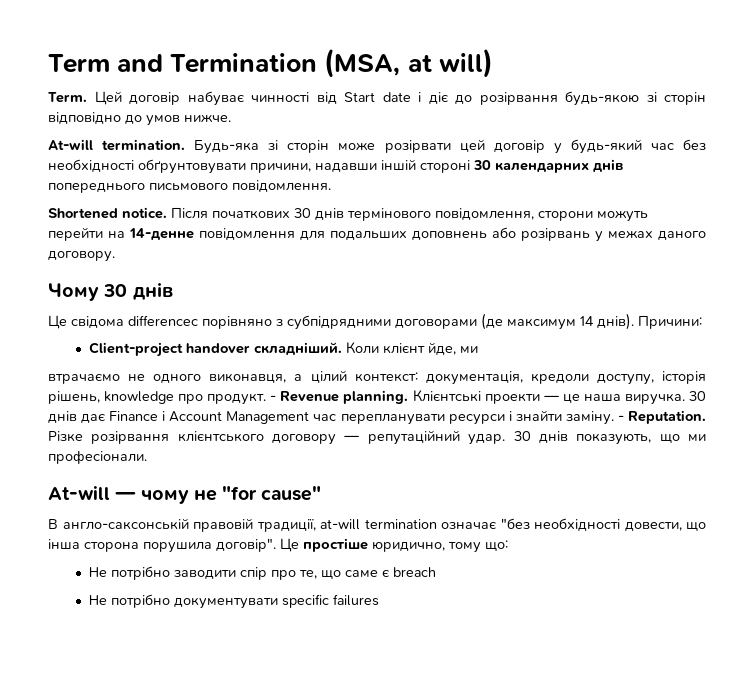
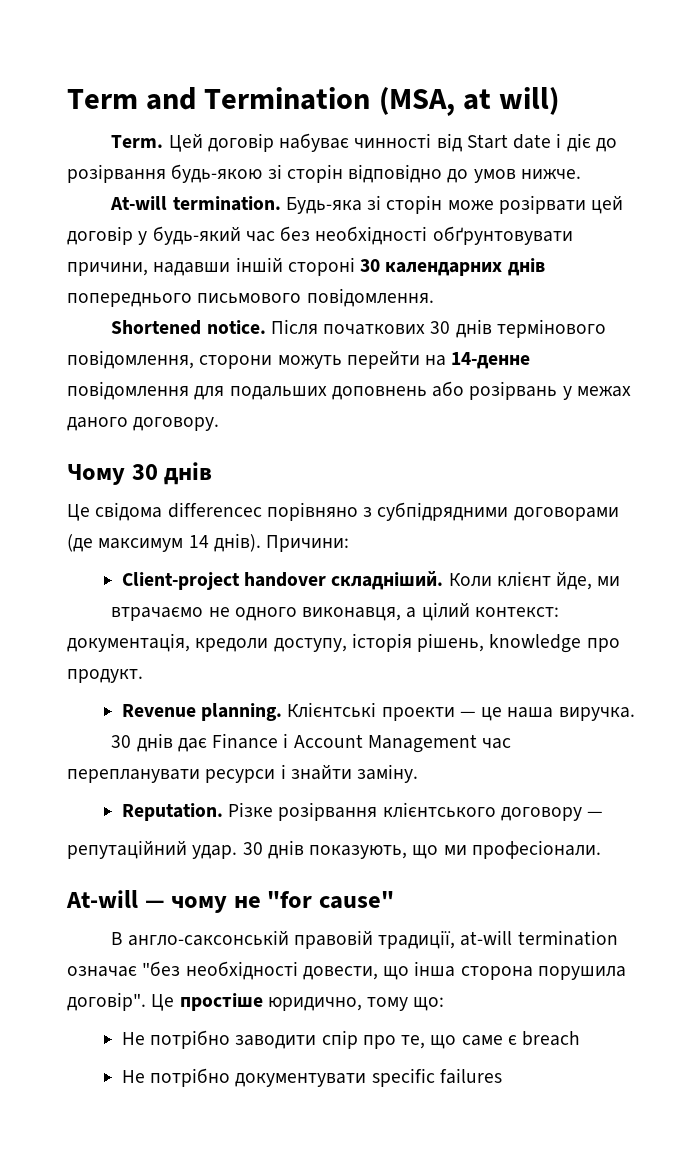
- втрачаємо не одного виконавця, а цілий контекст: документація, кредоли доступу, історія рішень, knowledge про продукт. - Revenue planning.
+ втрачаємо не одного виконавця, а цілий контекст: документація, кредоли доступу, історія рішень, knowledge про продукт.
+ Revenue planning.
- Клієнтські проекти — це наша виручка. 30 днів дає Finance і Account Management час перепланувати ресурси і знайти заміну. - Reputation.
+ Клієнтські проекти — це наша виручка.
+ 30 днів дає Finance і Account Management час перепланувати ресурси і знайти заміну.
+ Reputation.
- Різке розірвання клієнтського договору — репутаційний удар.
+ Різке розірвання клієнтського договору —
+ репутаційний удар.

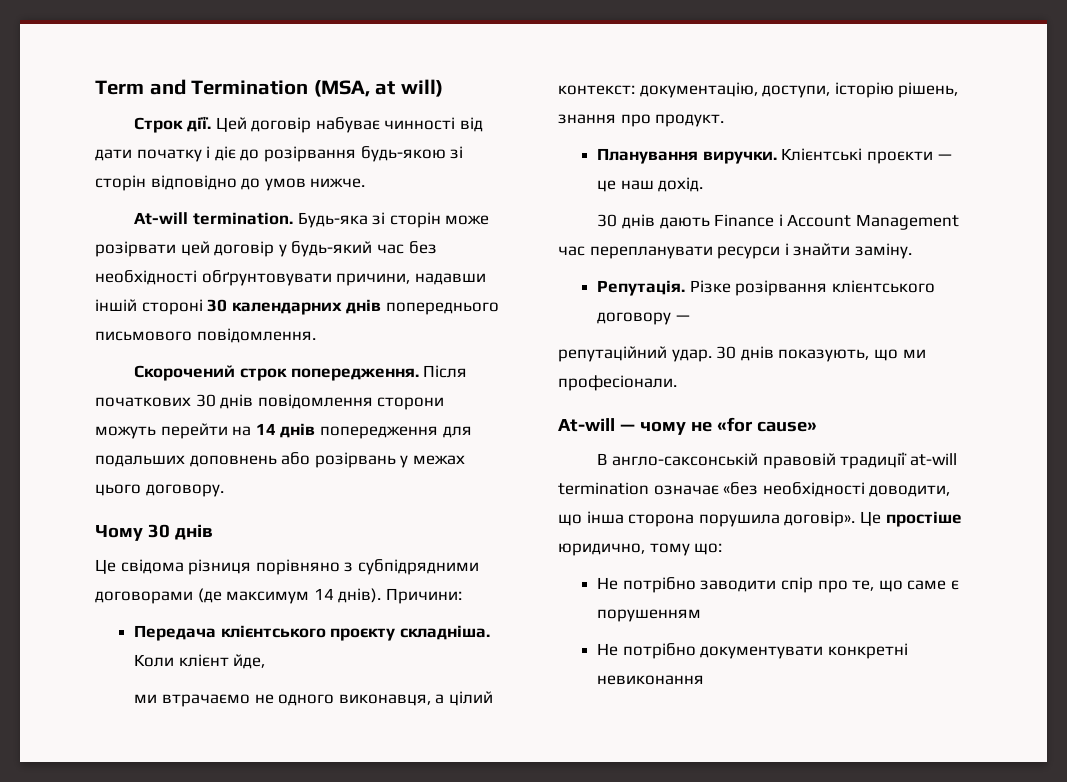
- Term.
+ Строк дії.
- Цей договір набуває чинності від Start date і діє до розірвання будь-якою зі сторін відповідно до умов нижче.
+ Цей договір набуває чинності від дати початку і діє до розірвання будь-якою зі сторін відповідно до умов нижче.
- Shortened notice.
+ Скорочений строк попередження.
- Після початкових 30 днів термінового повідомлення, сторони можуть перейти на 14-денне повідомлення для подальших доповнень або розірвань у межах даного договору.
+ Після початкових 30 днів повідомлення сторони можуть перейти на 14 днів попередження для подальших доповнень або розірвань у межах цього договору.
- Це свідома differenceс порівняно з субпідрядними договорами (де максимум 14 днів).
+ Це свідома різниця порівняно з субпідрядними договорами (де максимум 14 днів).
- Client-project handover складніший.
+ Передача клієнтського проєкту складніша.
- Коли клієнт йде, ми
- втрачаємо не одного виконавця, а цілий контекст: документація, кредоли доступу, історія рішень, knowledge про продукт.
- Revenue planning. Клієнтські проекти — це наша виручка.
- 30 днів дає Finance і Account Management час перепланувати ресурси і знайти заміну.
+ Коли клієнт йде,
+ ми втрачаємо не одного виконавця, а цілий контекст: документацію, доступи, історію рішень, знання про продукт.
+ Планування виручки. Клієнтські проєкти — це наш дохід.
+ 30 днів дають Finance і Account Management час перепланувати ресурси і знайти заміну.
- Reputation.
+ Репутація.
- At-will — чому не "for cause"
+ At-will — чому не «for cause»
- В англо-саксонській правовій традиції, at-will termination означає "без необхідності довести, що інша сторона порушила договір".
+ В англо-саксонській правовій традиції at-will termination означає «без необхідності доводити, що інша сторона порушила договір».
- Не потрібно заводити спір про те, що саме є breach
+ Не потрібно заводити спір про те, що саме є порушенням
- Не потрібно документувати specific failures
+ Не потрібно документувати конкретні невиконання

